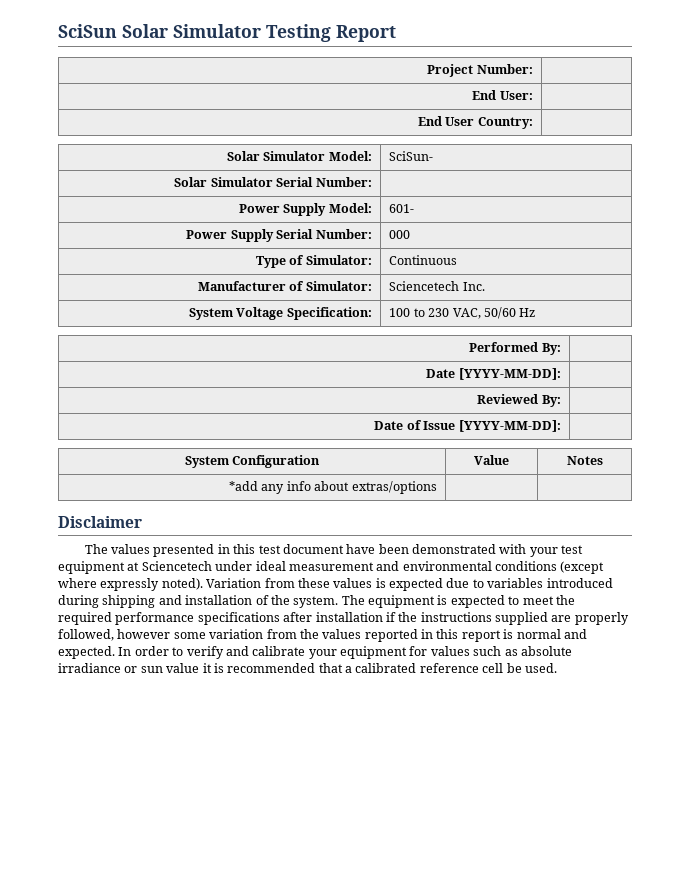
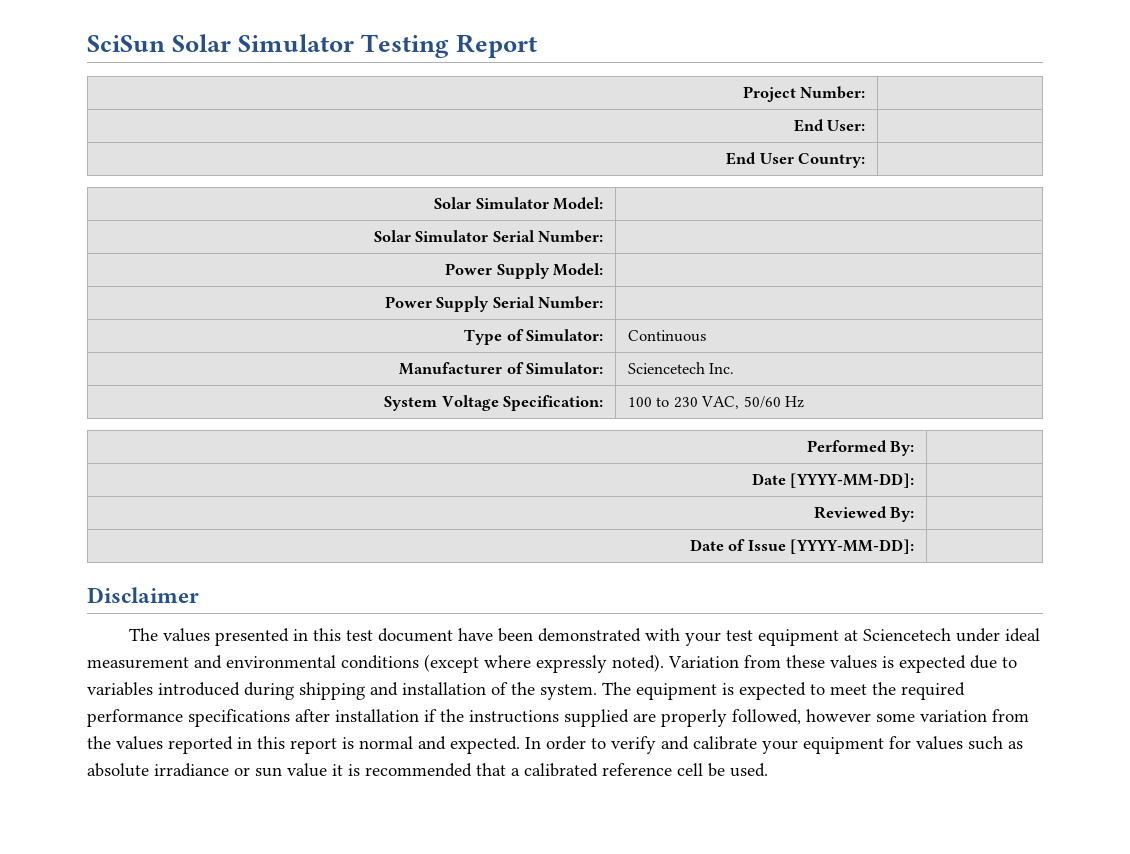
- Solar Simulator Model: | SciSun-
+ Solar Simulator Model: |
- Power Supply Model: | 601-
+ Power Supply Model: |
- Power Supply Serial Number: | 000
+ Power Supply Serial Number: |
- System Configuration | Value | Notes
- *add any info about extras/options | |

